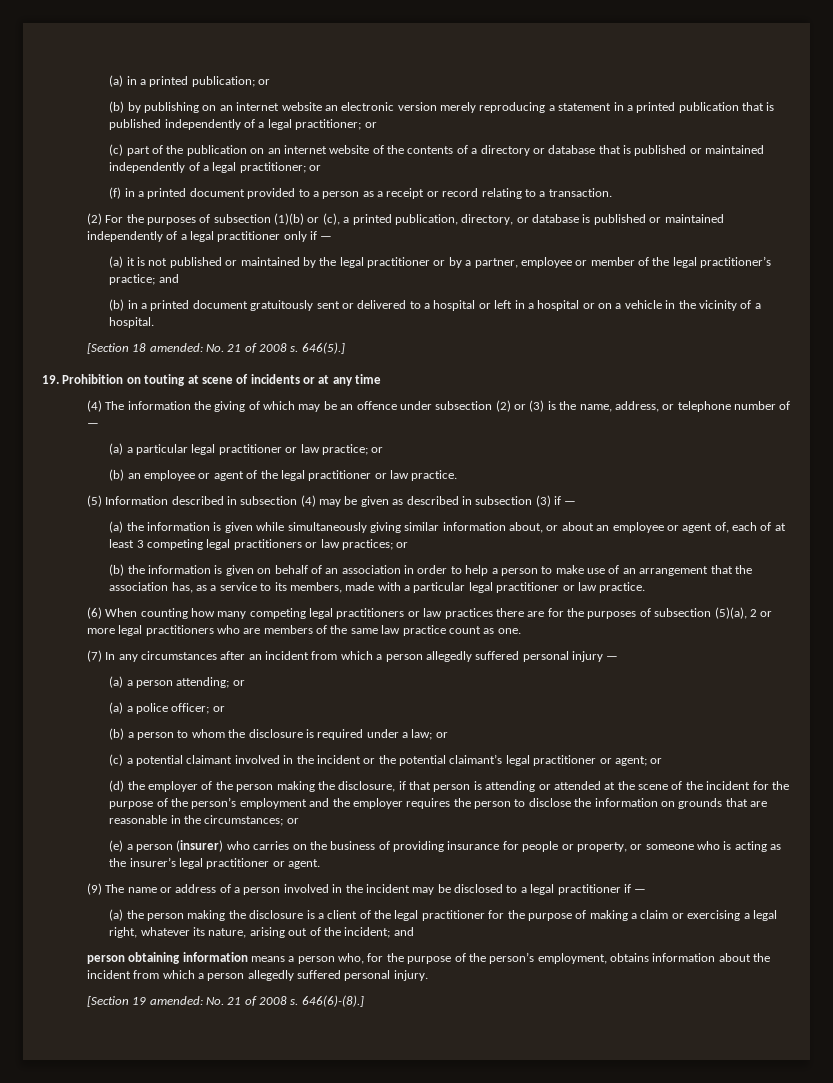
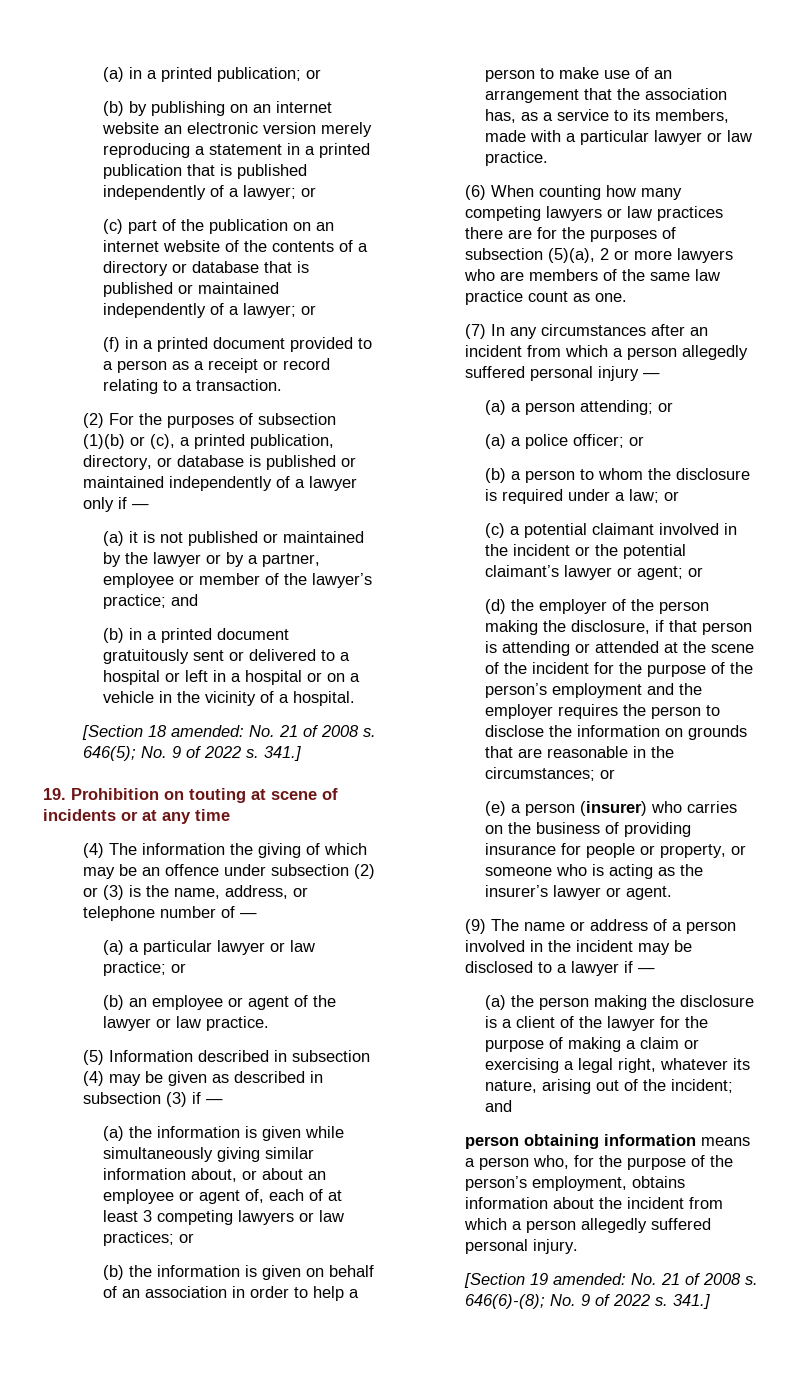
- (b) by publishing on an internet website an electronic version merely reproducing a statement in a printed publication that is published independently of a legal practitioner; or
+ (b) by publishing on an internet website an electronic version merely reproducing a statement in a printed publication that is published independently of a lawyer; or
- (c) part of the publication on an internet website of the contents of a directory or database that is published or maintained independently of a legal practitioner; or
+ (c) part of the publication on an internet website of the contents of a directory or database that is published or maintained independently of a lawyer; or
- (2) For the purposes of subsection (1)(b) or (c), a printed publication, directory, or database is published or maintained independently of a legal practitioner only if —
+ (2) For the purposes of subsection (1)(b) or (c), a printed publication, directory, or database is published or maintained independently of a lawyer only if —
- (a) it is not published or maintained by the legal practitioner or by a partner, employee or member of the legal practitioner’s practice; and
+ (a) it is not published or maintained by the lawyer or by a partner, employee or member of the lawyer’s practice; and
- 646(5).]
+ 646(5); No. 9 of 2022 s. 341.]
- (a) a particular legal practitioner or law practice; or
+ (a) a particular lawyer or law practice; or
- (b) an employee or agent of the legal practitioner or law practice.
+ (b) an employee or agent of the lawyer or law practice.
- (a) the information is given while simultaneously giving similar information about, or about an employee or agent of, each of at least 3 competing legal practitioners or law practices; or
+ (a) the information is given while simultaneously giving similar information about, or about an employee or agent of, each of at least 3 competing lawyers or law practices; or
- (b) the information is given on behalf of an association in order to help a person to make use of an arrangement that the association has, as a service to its members, made with a particular legal practitioner or law practice.
+ (b) the information is given on behalf of an association in order to help a person to make use of an arrangement that the association has, as a service to its members, made with a particular lawyer or law practice.
- (6) When counting how many competing legal practitioners or law practices there are for the purposes of subsection (5)(a), 2 or more legal practitioners who are members of the same law practice count as one.
+ (6) When counting how many competing lawyers or law practices there are for the purposes of subsection (5)(a), 2 or more lawyers who are members of the same law practice count as one.
- (c) a potential claimant involved in the incident or the potential claimant’s legal practitioner or agent; or
+ (c) a potential claimant involved in the incident or the potential claimant’s lawyer or agent; or
- (e) a person (insurer) who carries on the business of providing insurance for people or property, or someone who is acting as the insurer’s legal practitioner or agent.
+ (e) a person (insurer) who carries on the business of providing insurance for people or property, or someone who is acting as the insurer’s lawyer or agent.
- (9) The name or address of a person involved in the incident may be disclosed to a legal practitioner if —
+ (9) The name or address of a person involved in the incident may be disclosed to a lawyer if —
- (a) the person making the disclosure is a client of the legal practitioner for the purpose of making a claim or exercising a legal right, whatever its nature, arising out of the incident; and
+ (a) the person making the disclosure is a client of the lawyer for the purpose of making a claim or exercising a legal right, whatever its nature, arising out of the incident; and
- 646(6)-(8).]
+ 646(6)-(8); No. 9 of 2022 s. 341.]

